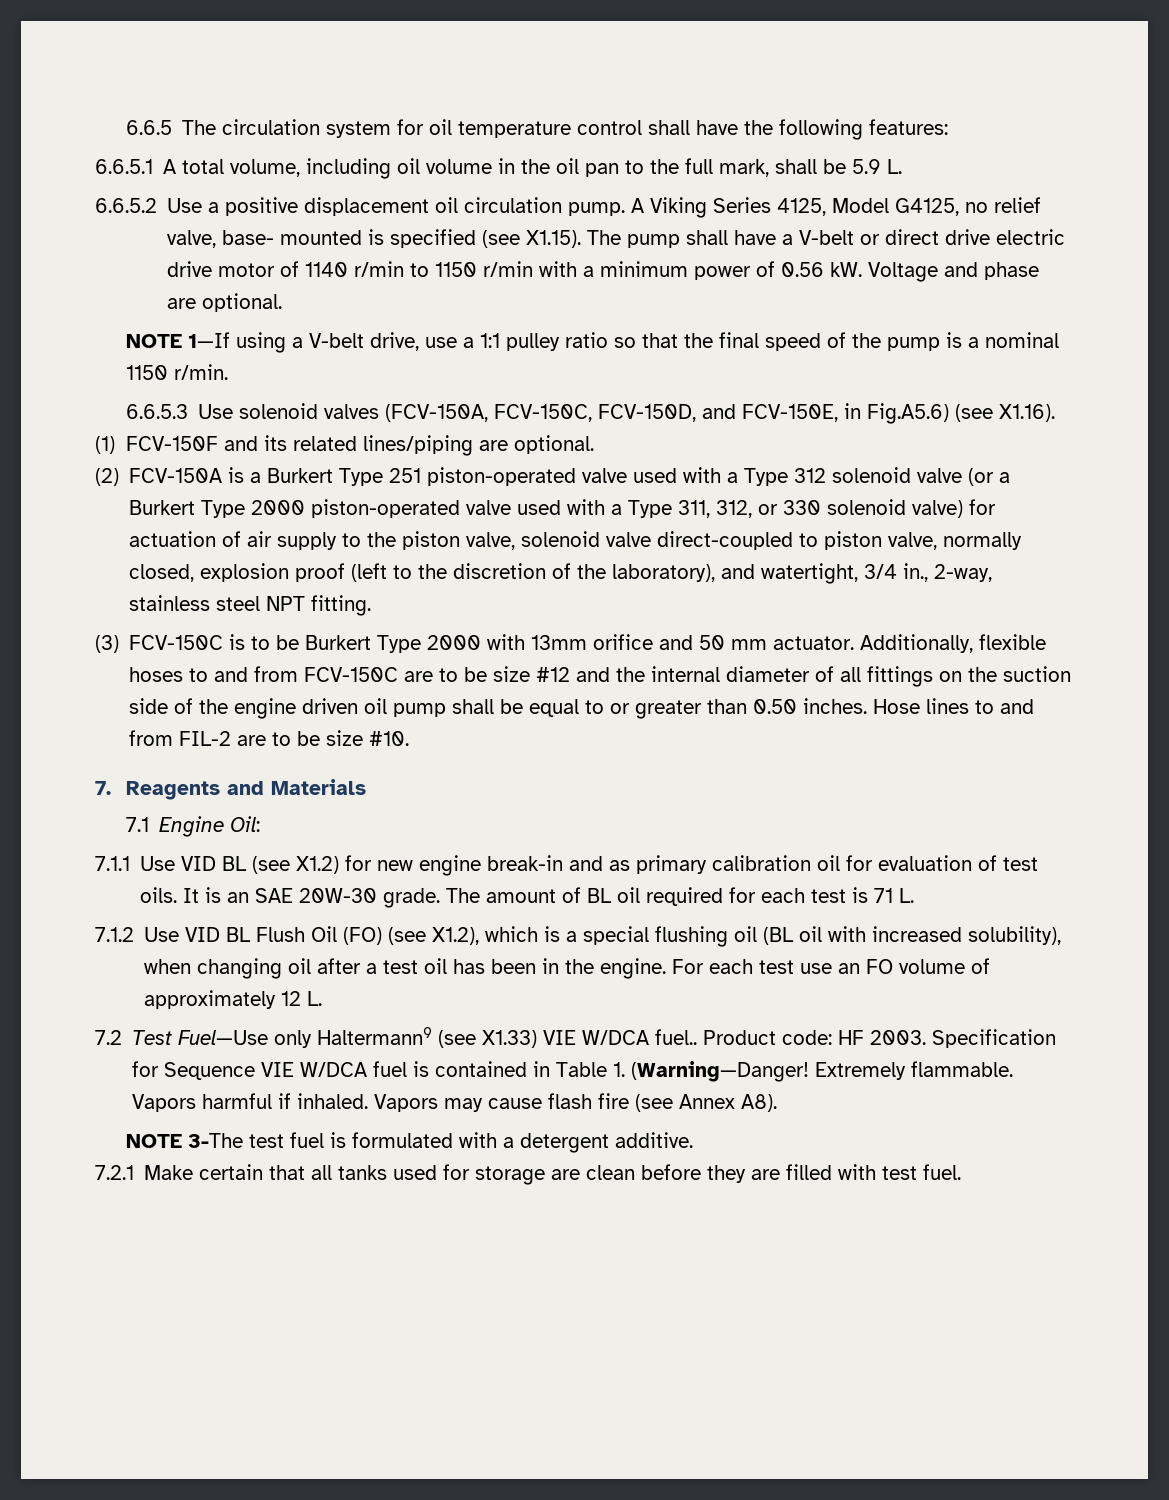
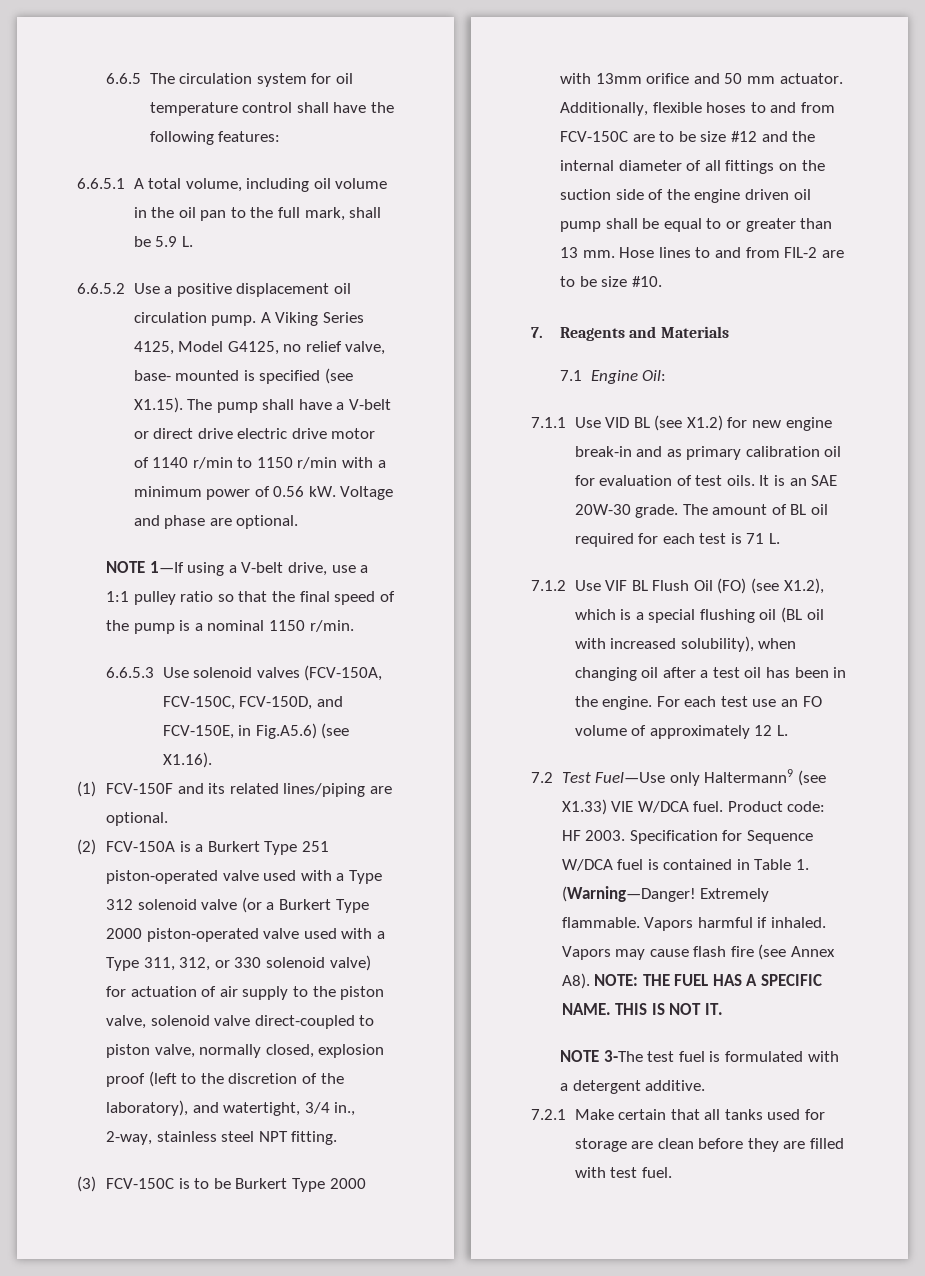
- Additionally, flexible hoses to and from FCV-150C are to be size #12 and the internal diameter of all fittings on the suction side of the engine driven oil pump shall be equal to or greater than 0.50 inches.
+ Additionally, flexible hoses to and from FCV-150C are to be size #12 and the internal diameter of all fittings on the suction side of the engine driven oil pump shall be equal to or greater than 13 mm.
- 7.1.2 Use VID BL Flush Oil (FO) (see X1.2), which is a special flushing oil (BL oil with increased solubility), when changing oil after a test oil has been in the engine.
+ 7.1.2 Use VIF BL Flush Oil (FO) (see X1.2), which is a special flushing oil (BL oil with increased solubility), when changing oil after a test oil has been in the engine.
- 7.2 Test Fuel—Use only Haltermann9 (see X1.33) VIE W/DCA fuel..
+ 7.2 Test Fuel—Use only Haltermann9 (see X1.33) VIE W/DCA fuel.
- Specification for Sequence VIE W/DCA fuel is contained in Table 1. (Warning—Danger!
+ Specification for Sequence W/DCA fuel is contained in Table 1. (Warning—Danger!
- Vapors may cause flash fire (see Annex A8).
+ Vapors may cause flash fire (see Annex A8). NOTE: THE FUEL HAS A SPECIFIC NAME. THIS IS NOT IT.

